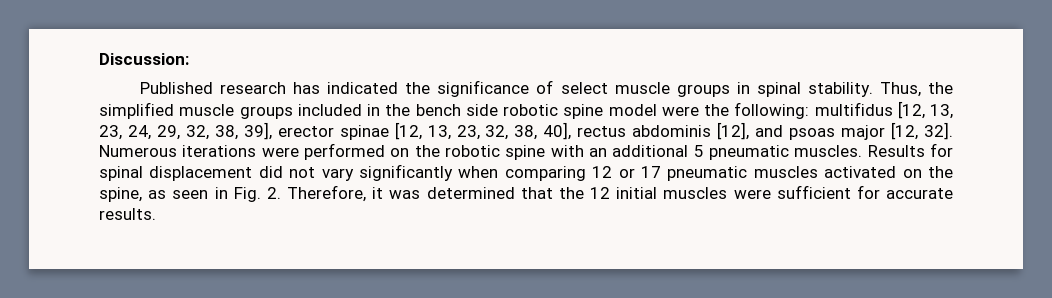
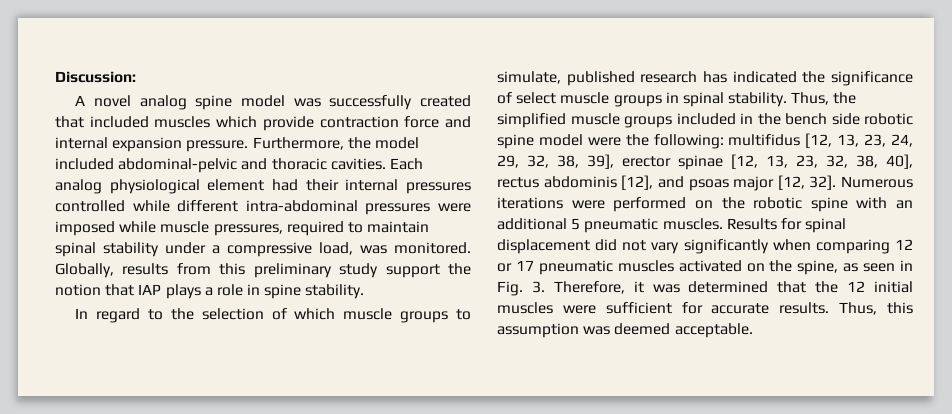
- Published research has indicated the significance of select muscle groups in spinal stability.
+ A novel analog spine model was successfully created that included muscles which provide contraction force and internal expansion pressure. Furthermore, the model included abdominal-pelvic and thoracic cavities. Each analog physiological element had their internal pressures controlled while different intra-abdominal pressures were imposed while muscle pressures, required to maintain spinal stability under a compressive load, was monitored. Globally, results from this preliminary study support the notion that IAP plays a role in spine stability.
+ In regard to the selection of which muscle groups to simulate, published research has indicated the significance of select muscle groups in spinal stability.
- Results for spinal displacement did not vary significantly when comparing 12 or 17 pneumatic muscles activated on the spine, as seen in Fig. 2. Therefore, it was determined that the 12 initial muscles were sufficient for accurate results.
+ Results for spinal displacement did not vary significantly when comparing 12 or 17 pneumatic muscles activated on the spine, as seen in Fig. 3. Therefore, it was determined that the 12 initial muscles were sufficient for accurate results.
+ Thus, this assumption was deemed acceptable.

